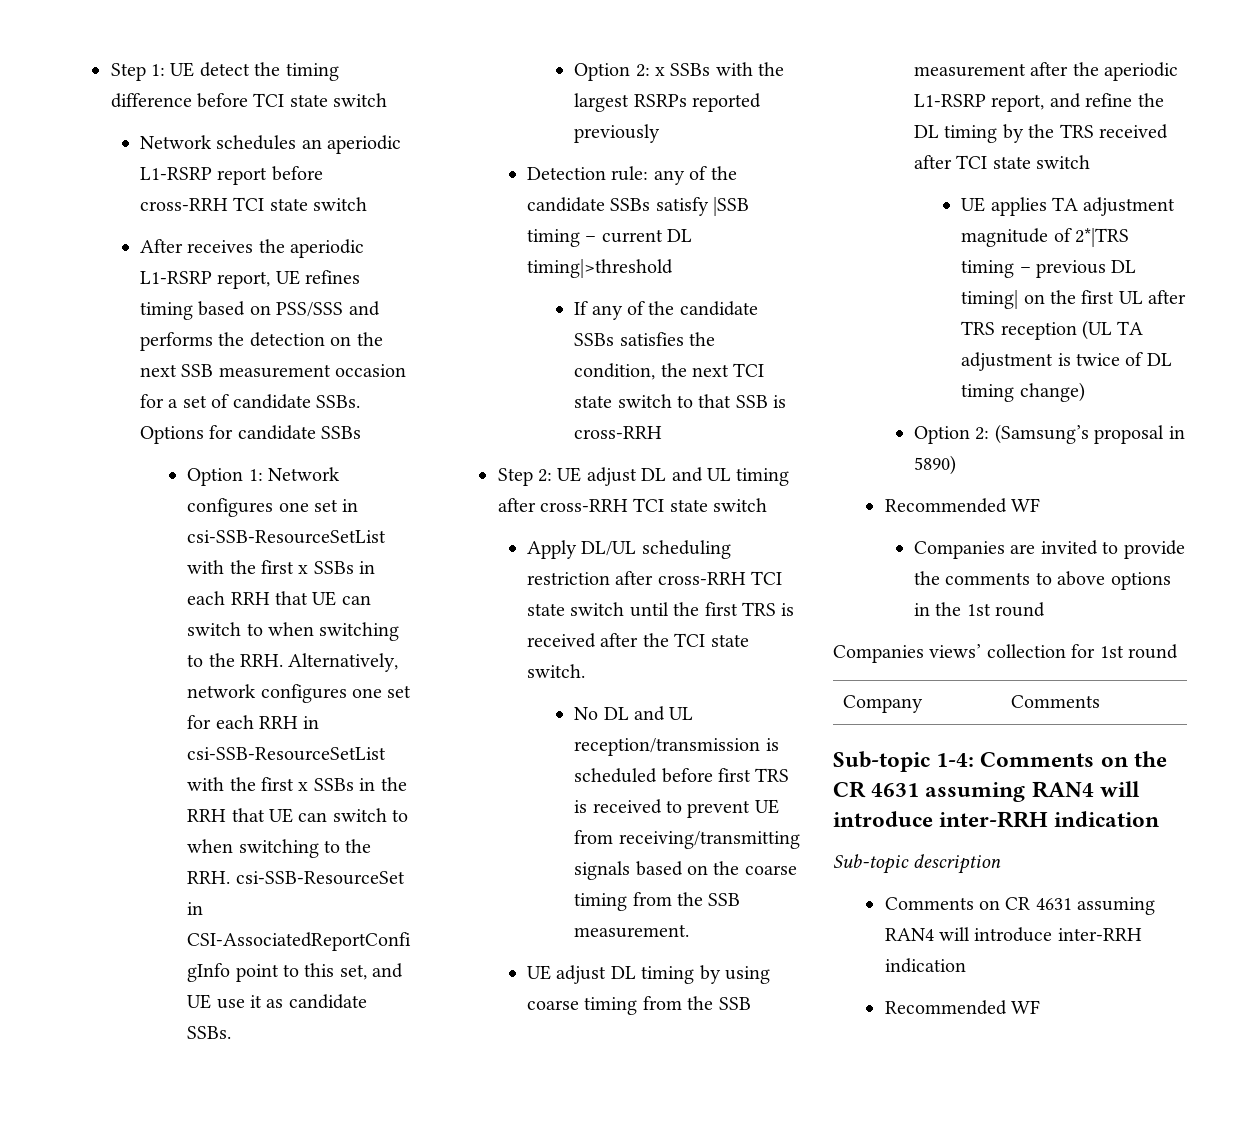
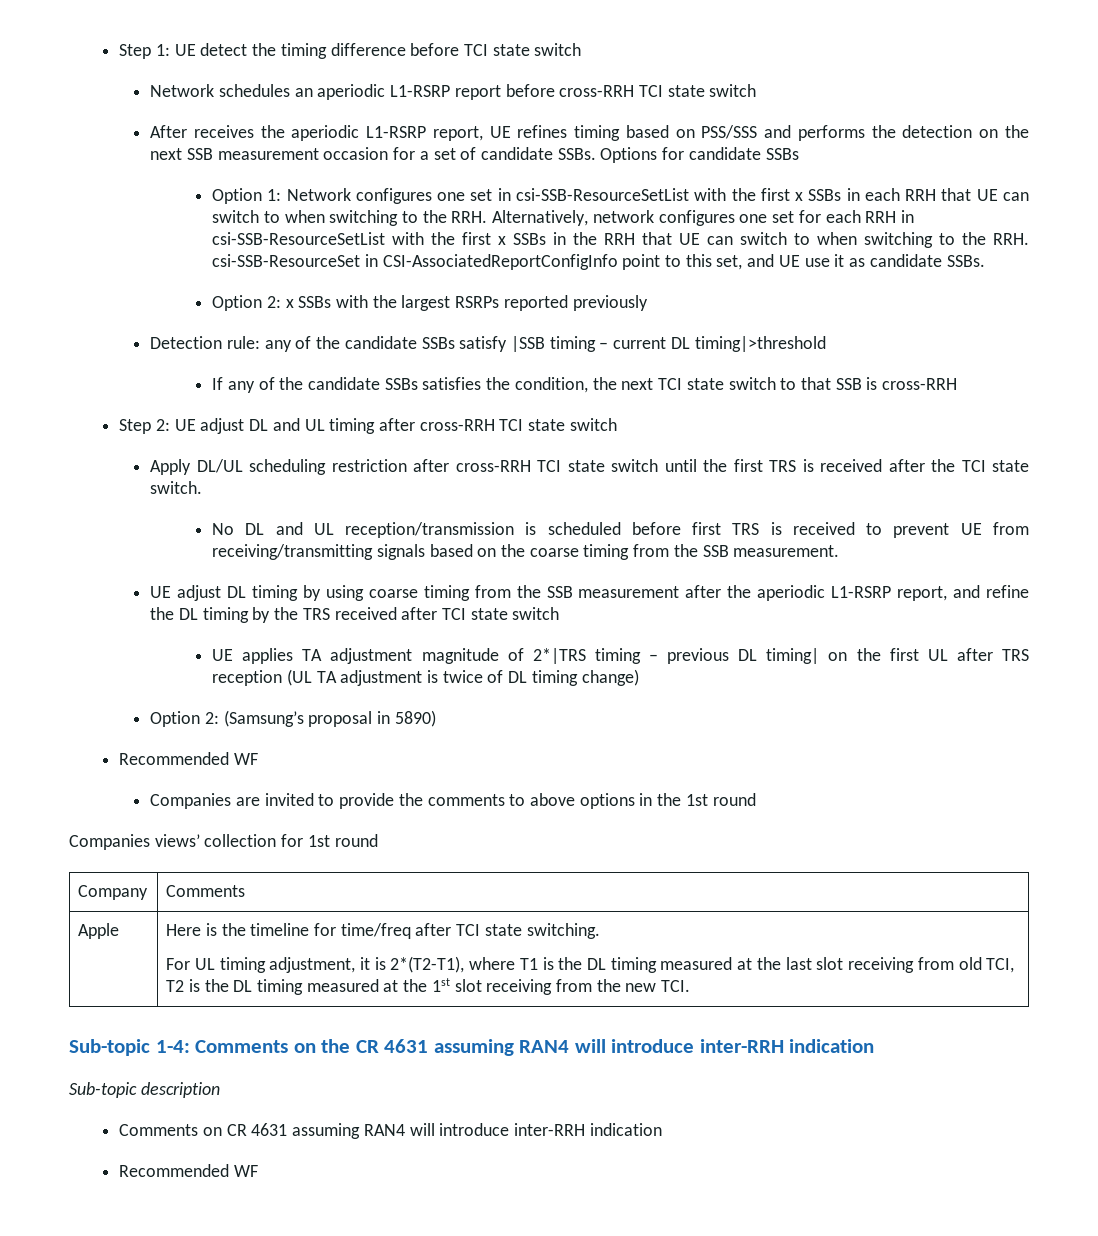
+ Apple | Here is the timeline for time/freq after TCI state switching.
+ For UL timing adjustment, it is 2*(T2-T1), where T1 is the DL timing measured at the last slot receiving from old TCI, T2 is the DL timing measured at the 1st slot receiving from the new TCI.

